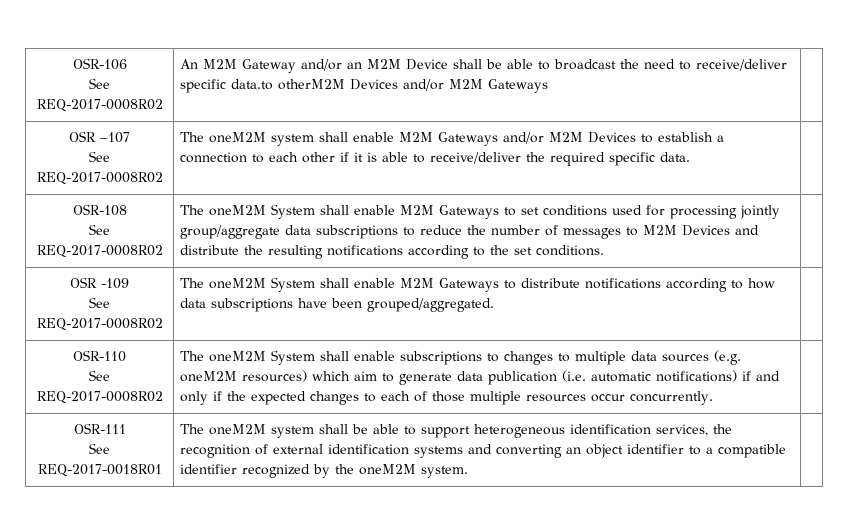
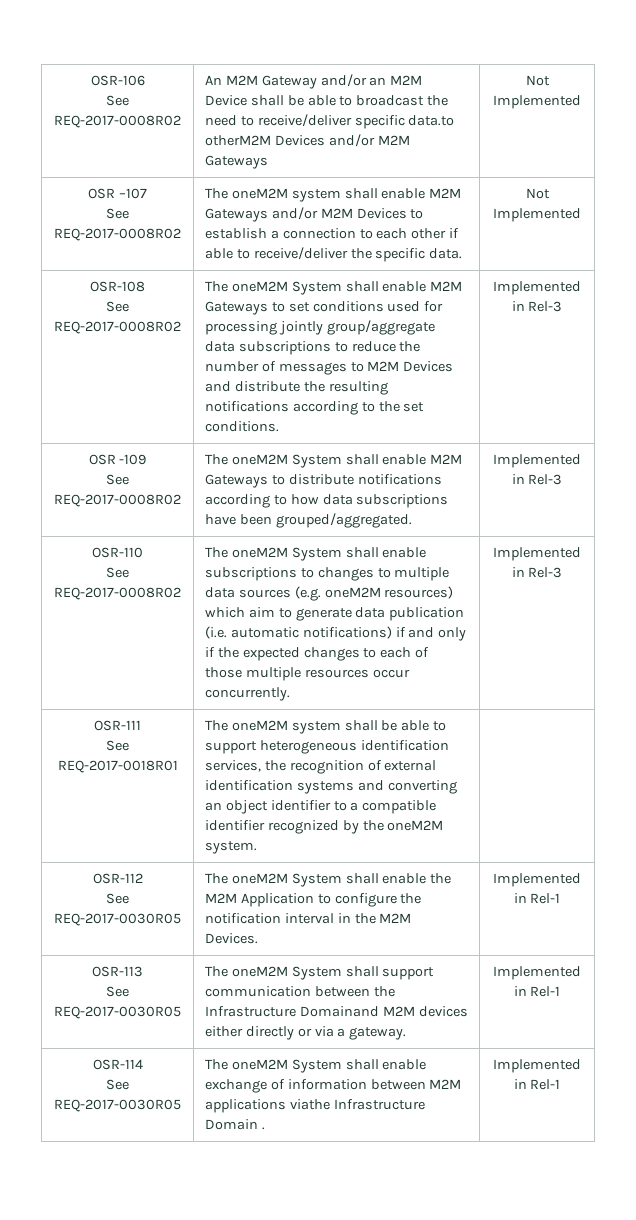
  OSR-106
- See REQ-2017-0008R02 | An M2M Gateway and/or an M2M Device shall be able to broadcast the need to receive/deliver specific data.to otherM2M Devices and/or M2M Gateways |
+ See REQ-2017-0008R02 | An M2M Gateway and/or an M2M Device shall be able to broadcast the need to receive/deliver specific data.to otherM2M Devices and/or M2M Gateways | Not Implemented
  OSR –107
- See REQ-2017-0008R02 | The oneM2M system shall enable M2M Gateways and/or M2M Devices to establish a connection to each other if it is able to receive/deliver the required specific data. |
+ See REQ-2017-0008R02 | The oneM2M system shall enable M2M Gateways and/or M2M Devices to establish a connection to each other if able to receive/deliver the specific data. | Not Implemented
- The oneM2M System shall enable M2M Gateways to set conditions used for processing jointly group/aggregate data subscriptions to reduce the number of messages to M2M Devices and distribute the resulting notifications according to the set conditions.
+ The oneM2M System shall enable M2M Gateways to set conditions used for processing jointly group/aggregate data subscriptions to reduce the number of messages to M2M Devices and distribute the resulting notifications according to the set conditions. | Implemented in Rel-3
  OSR -109
- See REQ-2017-0008R02 | The oneM2M System shall enable M2M Gateways to distribute notifications according to how data subscriptions have been grouped/aggregated. |
+ See REQ-2017-0008R02 | The oneM2M System shall enable M2M Gateways to distribute notifications according to how data subscriptions have been grouped/aggregated. | Implemented in Rel-3
- The oneM2M System shall enable subscriptions to changes to multiple data sources (e.g. oneM2M resources) which aim to generate data publication (i.e. automatic notifications) if and only if the expected changes to each of those multiple resources occur concurrently.
+ The oneM2M System shall enable subscriptions to changes to multiple data sources (e.g. oneM2M resources) which aim to generate data publication (i.e. automatic notifications) if and only if the expected changes to each of those multiple resources occur concurrently. | Implemented in Rel-3
+ OSR-112
+ See REQ-2017-0030R05 | The oneM2M System shall enable the M2M Application to configure the notification interval in the M2M Devices. | Implemented in Rel-1
+ OSR-113
+ See REQ-2017-0030R05 | The oneM2M System shall support communication between the Infrastructure Domainand M2M devices either directly or via a gateway. | Implemented in Rel-1
+ OSR-114
+ See REQ-2017-0030R05 | The oneM2M System shall enable exchange of information between M2M applications viathe Infrastructure Domain . | Implemented in Rel-1

